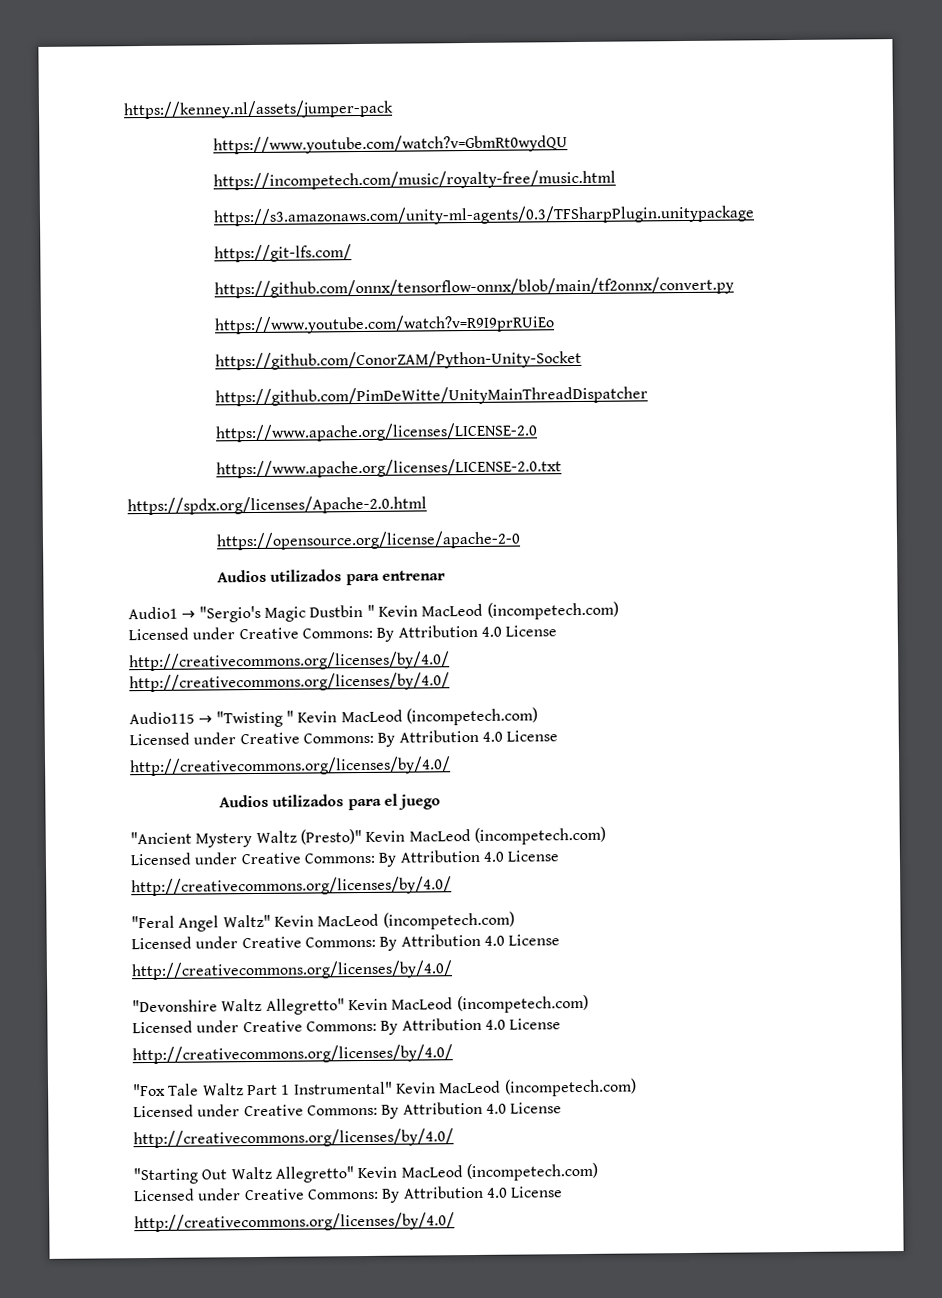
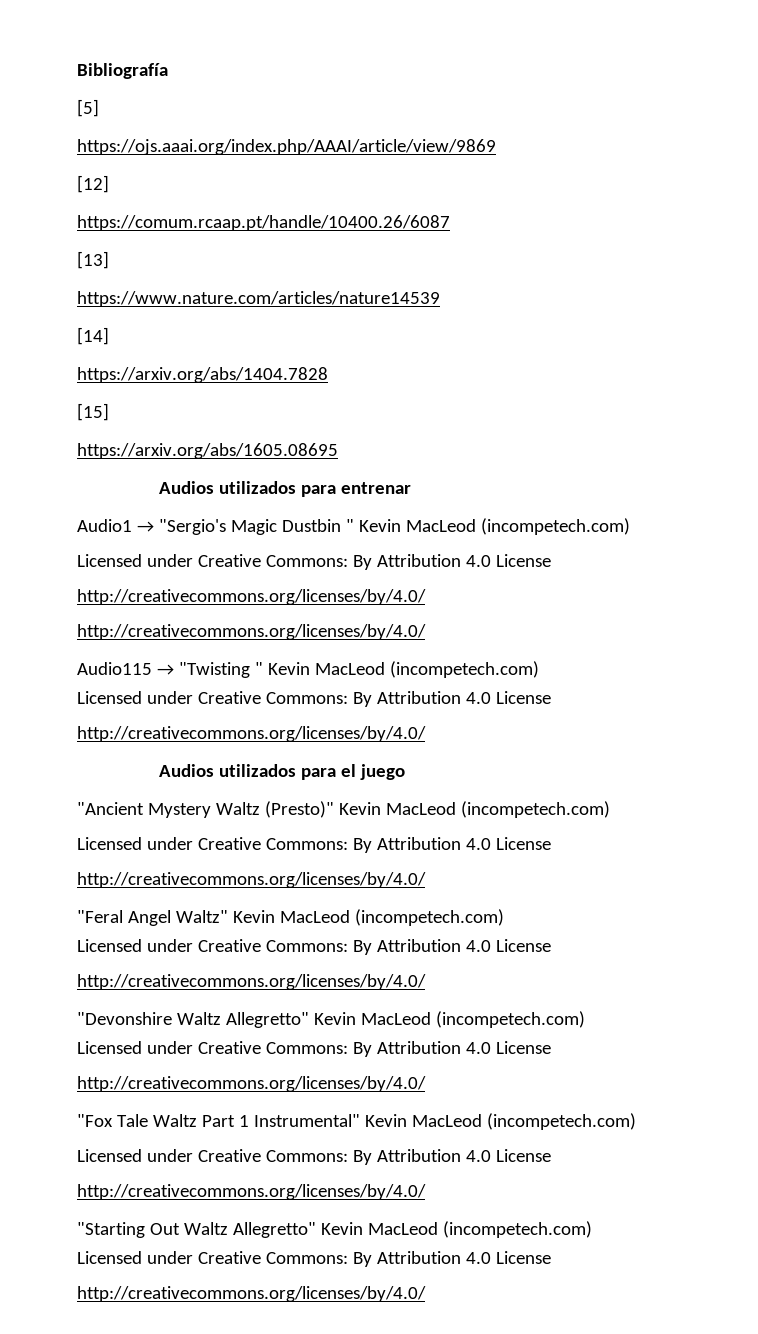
- https://kenney.nl/assets/jumper-pack
- https://www.youtube.com/watch?v=GbmRt0wydQU
- https://incompetech.com/music/royalty-free/music.html
- https://s3.amazonaws.com/unity-ml-agents/0.3/TFSharpPlugin.unitypackage
- https://git-lfs.com/
- https://github.com/onnx/tensorflow-onnx/blob/main/tf2onnx/convert.py
- https://www.youtube.com/watch?v=R9I9prRUiEo
- https://github.com/ConorZAM/Python-Unity-Socket
- https://github.com/PimDeWitte/UnityMainThreadDispatcher
- https://www.apache.org/licenses/LICENSE-2.0
- https://www.apache.org/licenses/LICENSE-2.0.txt
- https://spdx.org/licenses/Apache-2.0.html
- https://opensource.org/license/apache-2-0
+ Bibliografía
+ [5]
+ https://ojs.aaai.org/index.php/AAAI/article/view/9869
+ [12]
+ https://comum.rcaap.pt/handle/10400.26/6087
+ [13]
+ https://www.nature.com/articles/nature14539
+ [14]
+ https://arxiv.org/abs/1404.7828
+ [15]
+ https://arxiv.org/abs/1605.08695

